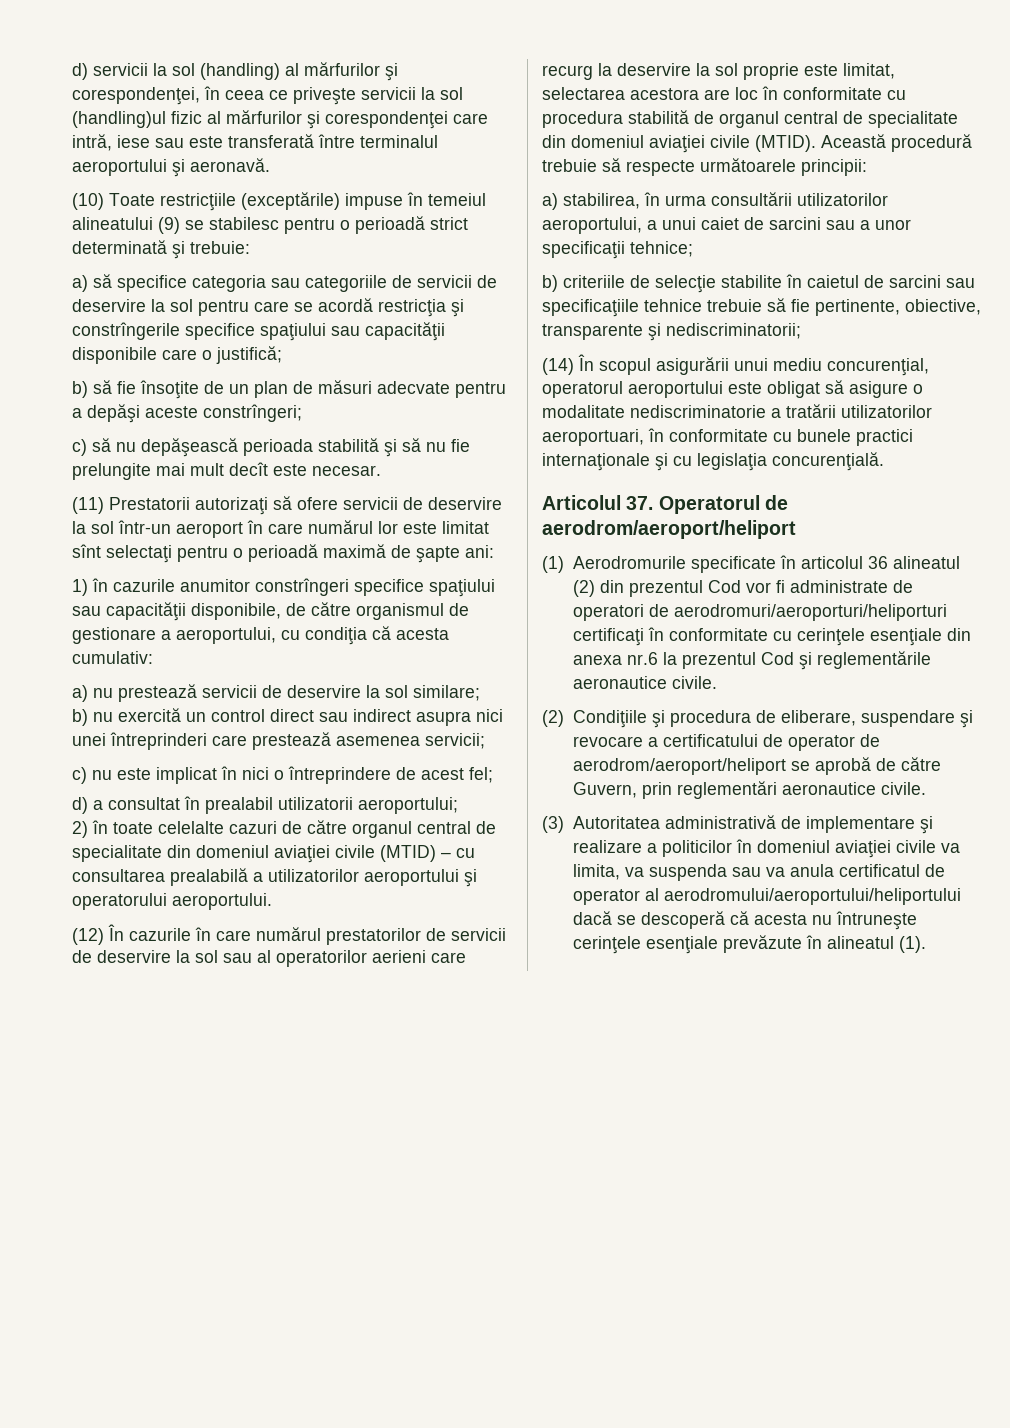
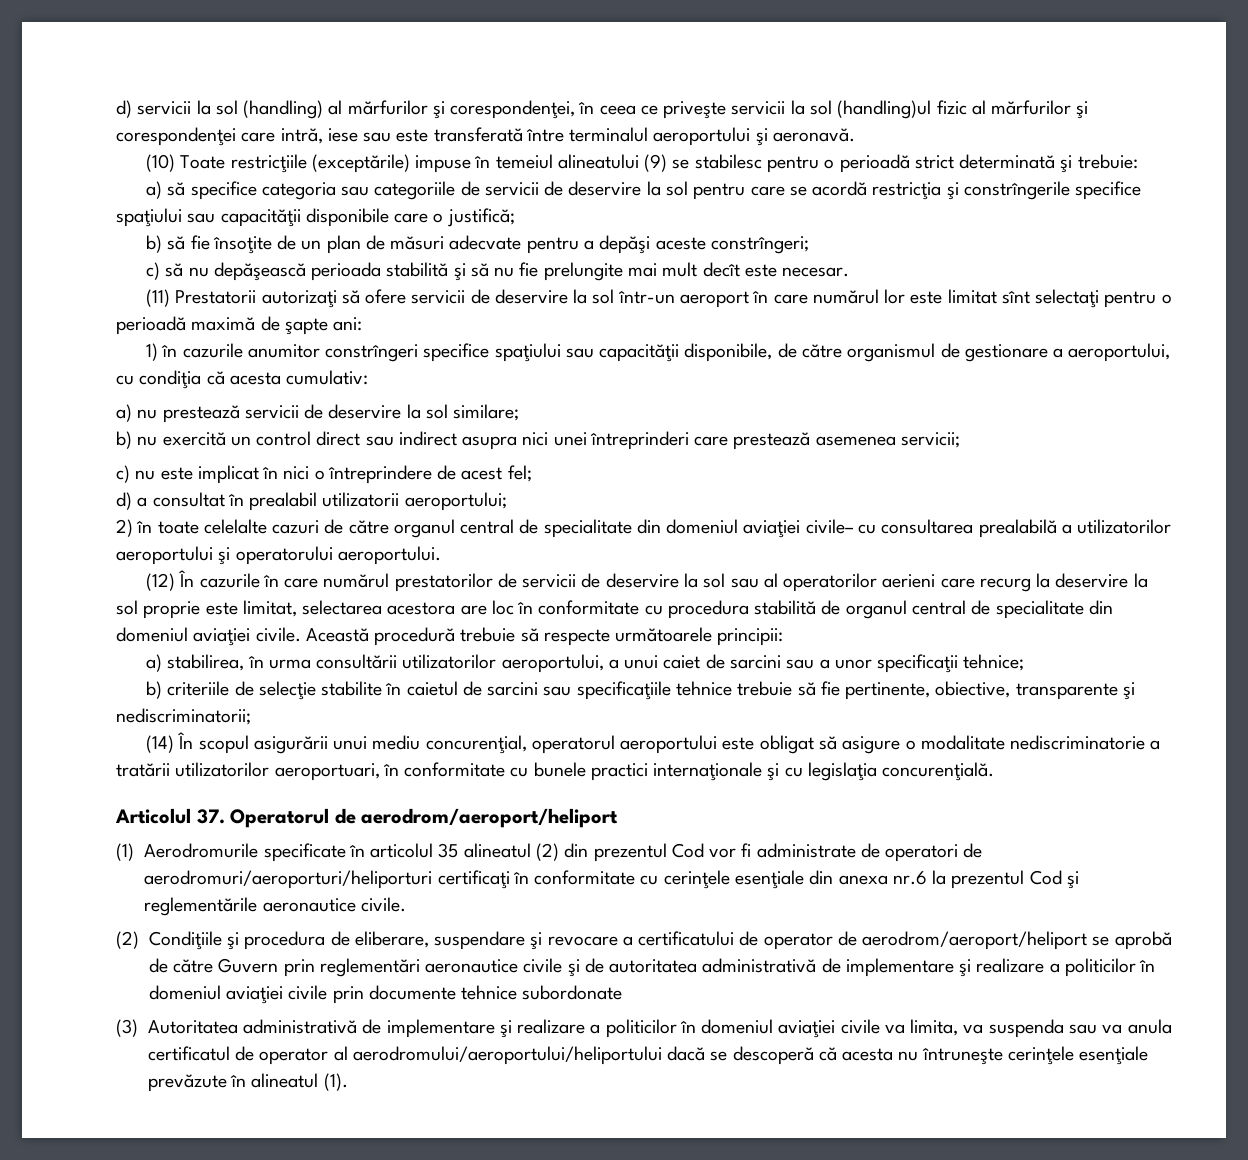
- 2) în toate celelalte cazuri de către organul central de specialitate din domeniul aviaţiei civile (MTID) – cu consultarea prealabilă a utilizatorilor aeroportului şi operatorului aeroportului.
+ 2) în toate celelalte cazuri de către organul central de specialitate din domeniul aviaţiei civile– cu consultarea prealabilă a utilizatorilor aeroportului şi operatorului aeroportului.
- (12) În cazurile în care numărul prestatorilor de servicii de deservire la sol sau al operatorilor aerieni care recurg la deservire la sol proprie este limitat, selectarea acestora are loc în conformitate cu procedura stabilită de organul central de specialitate din domeniul aviaţiei civile (MTID).
+ (12) În cazurile în care numărul prestatorilor de servicii de deservire la sol sau al operatorilor aerieni care recurg la deservire la sol proprie este limitat, selectarea acestora are loc în conformitate cu procedura stabilită de organul central de specialitate din domeniul aviaţiei civile.
- (1) Aerodromurile specificate în articolul 36 alineatul (2) din prezentul Cod vor fi administrate de operatori de aerodromuri/aeroporturi/heliporturi certificaţi în conformitate cu cerinţele esenţiale din anexa nr.6 la prezentul Cod şi reglementările aeronautice civile.
+ (1) Aerodromurile specificate în articolul 35 alineatul (2) din prezentul Cod vor fi administrate de operatori de aerodromuri/aeroporturi/heliporturi certificaţi în conformitate cu cerinţele esenţiale din anexa nr.6 la prezentul Cod şi reglementările aeronautice civile.
- (2) Condiţiile şi procedura de eliberare, suspendare şi revocare a certificatului de operator de aerodrom/aeroport/heliport se aprobă de către Guvern, prin reglementări aeronautice civile.
+ (2) Condiţiile şi procedura de eliberare, suspendare şi revocare a certificatului de operator de aerodrom/aeroport/heliport se aprobă de către Guvern prin reglementări aeronautice civile şi de autoritatea administrativă de implementare şi realizare a politicilor în domeniul aviaţiei civile prin documente tehnice subordonate

